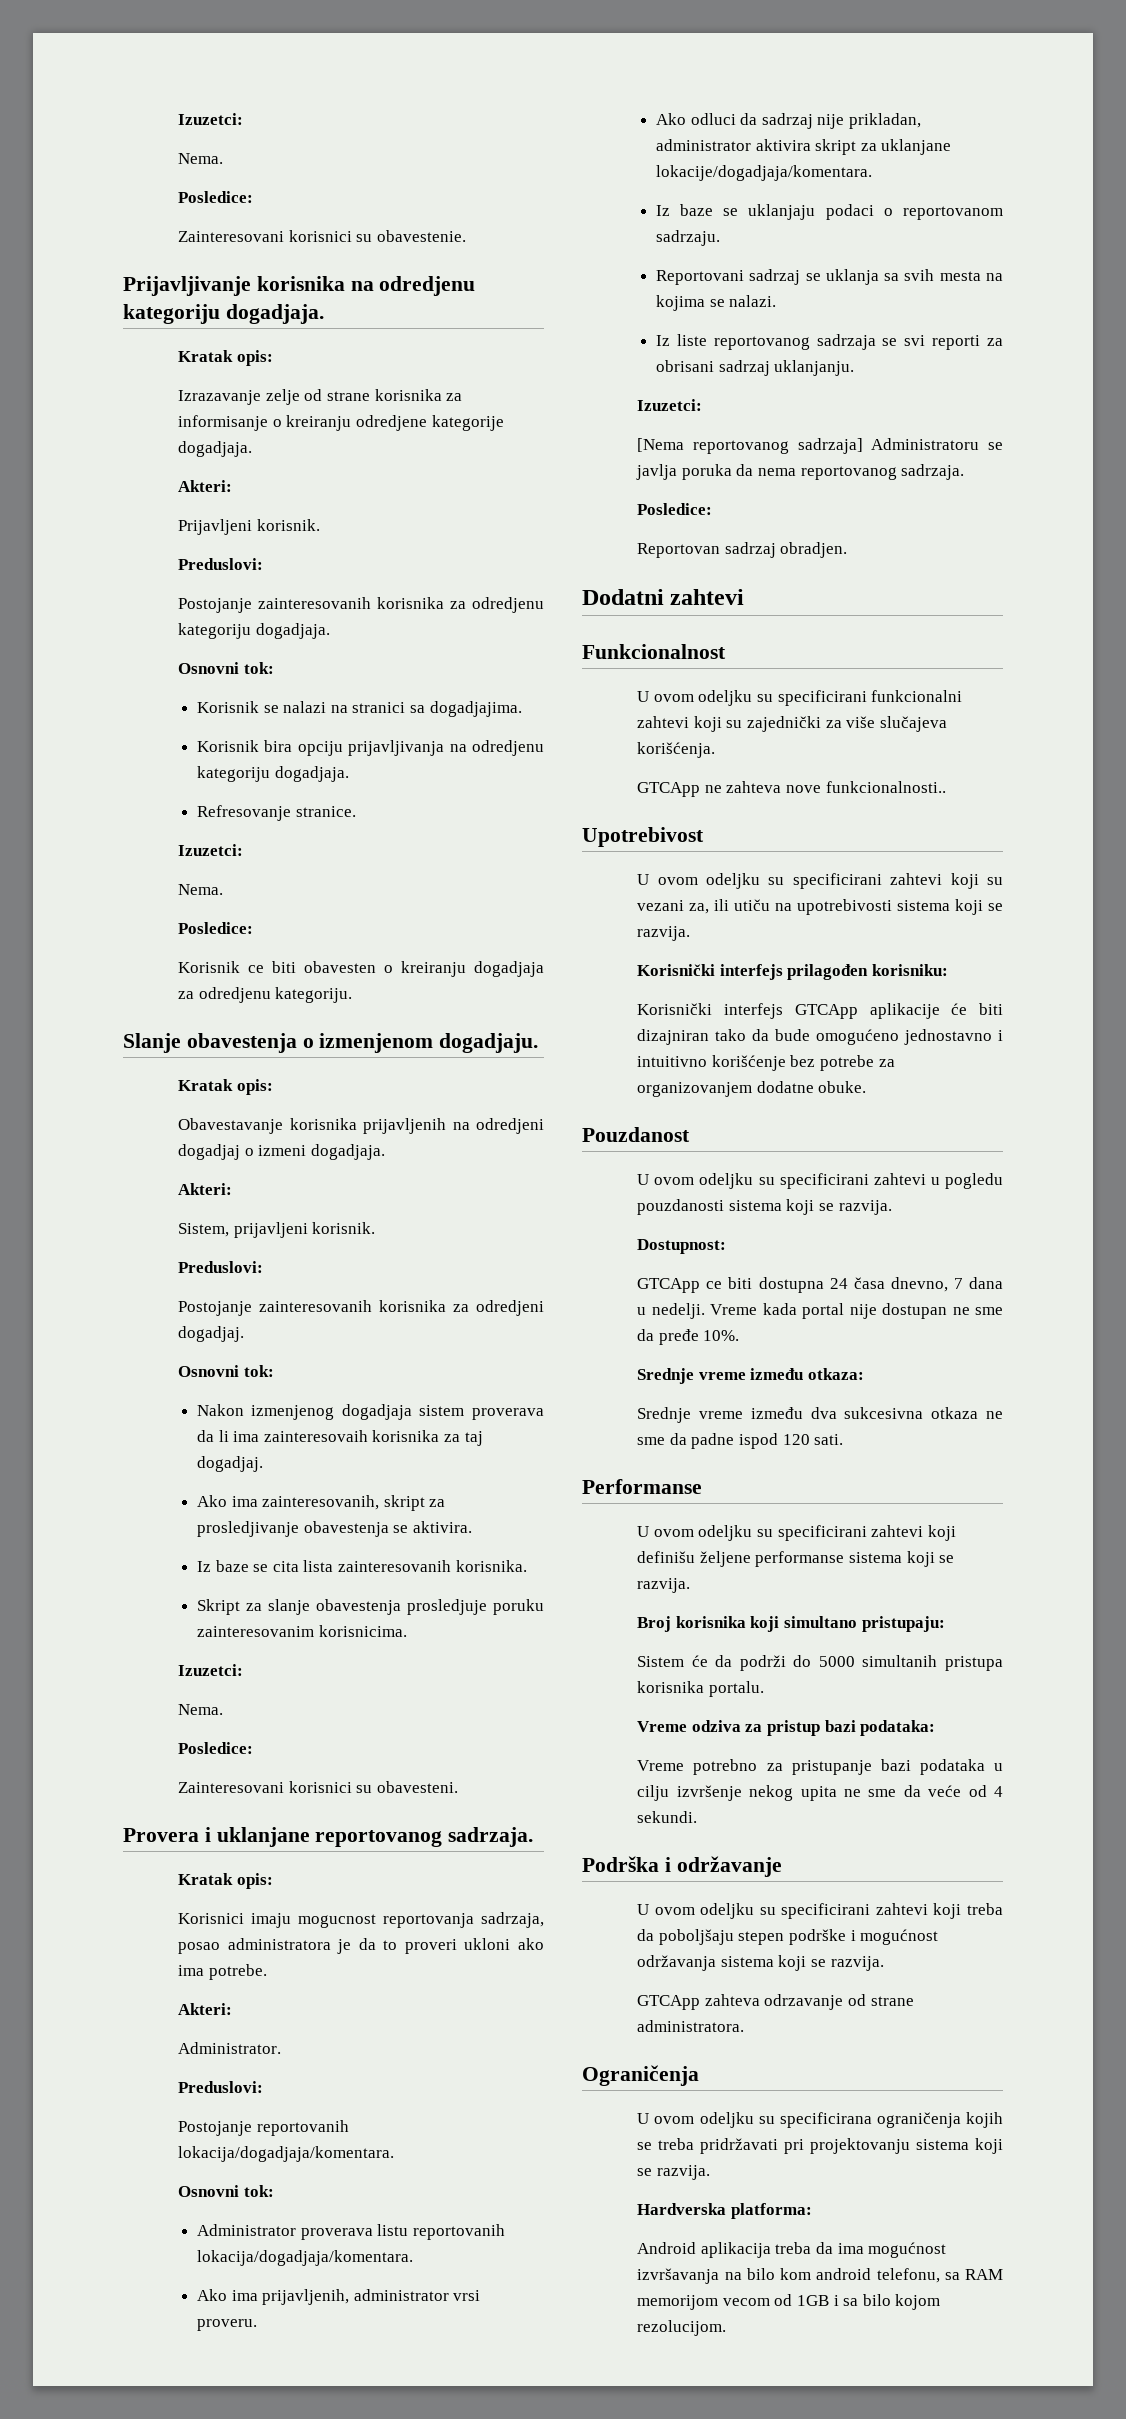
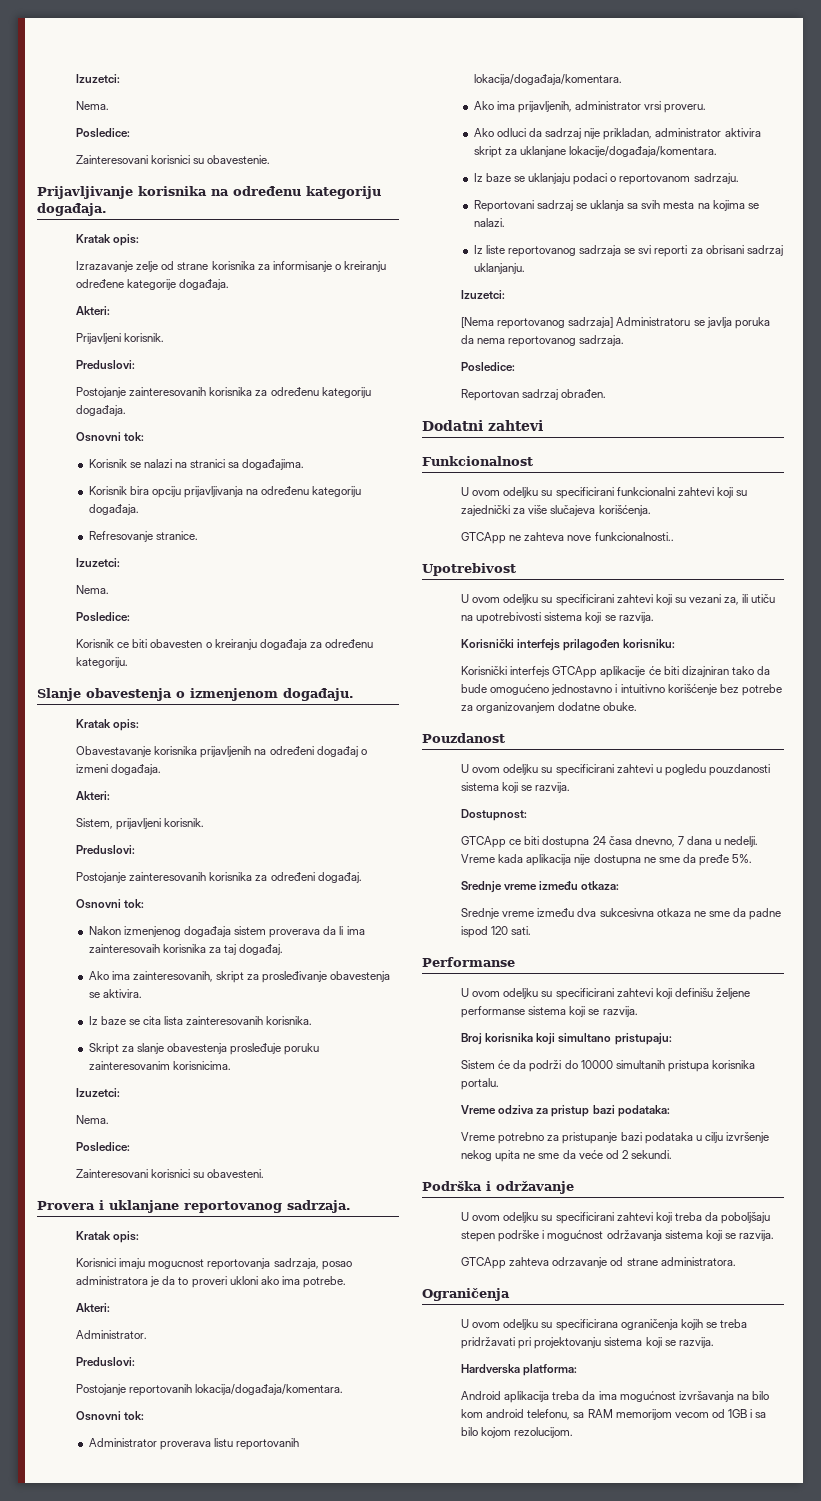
- Prijavljivanje korisnika na odredjenu kategoriju dogadjaja.
+ Prijavljivanje korisnika na određenu kategoriju događaja.
- Izrazavanje zelje od strane korisnika za informisanje o kreiranju odredjene kategorije dogadjaja.
+ Izrazavanje zelje od strane korisnika za informisanje o kreiranju određene kategorije događaja.
- Postojanje zainteresovanih korisnika za odredjenu kategoriju dogadjaja.
+ Postojanje zainteresovanih korisnika za određenu kategoriju događaja.
- Korisnik se nalazi na stranici sa dogadjajima.
+ Korisnik se nalazi na stranici sa događajima.
- Korisnik bira opciju prijavljivanja na odredjenu kategoriju dogadjaja.
+ Korisnik bira opciju prijavljivanja na određenu kategoriju događaja.
- Korisnik ce biti obavesten o kreiranju dogadjaja za odredjenu kategoriju.
+ Korisnik ce biti obavesten o kreiranju događaja za određenu kategoriju.
- Slanje obavestenja o izmenjenom dogadjaju.
+ Slanje obavestenja o izmenjenom događaju.
- Obavestavanje korisnika prijavljenih na odredjeni dogadjaj o izmeni dogadjaja.
+ Obavestavanje korisnika prijavljenih na određeni događaj o izmeni događaja.
- Postojanje zainteresovanih korisnika za odredjeni dogadjaj.
+ Postojanje zainteresovanih korisnika za određeni događaj.
- Nakon izmenjenog dogadjaja sistem proverava da li ima zainteresovaih korisnika za taj dogadjaj.
+ Nakon izmenjenog događaja sistem proverava da li ima zainteresovaih korisnika za taj događaj.
- Ako ima zainteresovanih, skript za prosledjivanje obavestenja se aktivira.
+ Ako ima zainteresovanih, skript za prosleđivanje obavestenja se aktivira.
- Skript za slanje obavestenja prosledjuje poruku zainteresovanim korisnicima.
+ Skript za slanje obavestenja prosleđuje poruku zainteresovanim korisnicima.
- Postojanje reportovanih lokacija/dogadjaja/komentara.
+ Postojanje reportovanih lokacija/događaja/komentara.
- Administrator proverava listu reportovanih lokacija/dogadjaja/komentara.
+ Administrator proverava listu reportovanih lokacija/događaja/komentara.
- Ako odluci da sadrzaj nije prikladan, administrator aktivira skript za uklanjane lokacije/dogadjaja/komentara.
+ Ako odluci da sadrzaj nije prikladan, administrator aktivira skript za uklanjane lokacije/događaja/komentara.
- Reportovan sadrzaj obradjen.
+ Reportovan sadrzaj obrađen.
- Vreme kada portal nije dostupan ne sme da pređe 10%.
+ Vreme kada aplikacija nije dostupna ne sme da pređe 5%.
- Sistem će da podrži do 5000 simultanih pristupa korisnika portalu.
+ Sistem će da podrži do 10000 simultanih pristupa korisnika portalu.
- Vreme potrebno za pristupanje bazi podataka u cilju izvršenje nekog upita ne sme da veće od 4 sekundi.
+ Vreme potrebno za pristupanje bazi podataka u cilju izvršenje nekog upita ne sme da veće od 2 sekundi.

